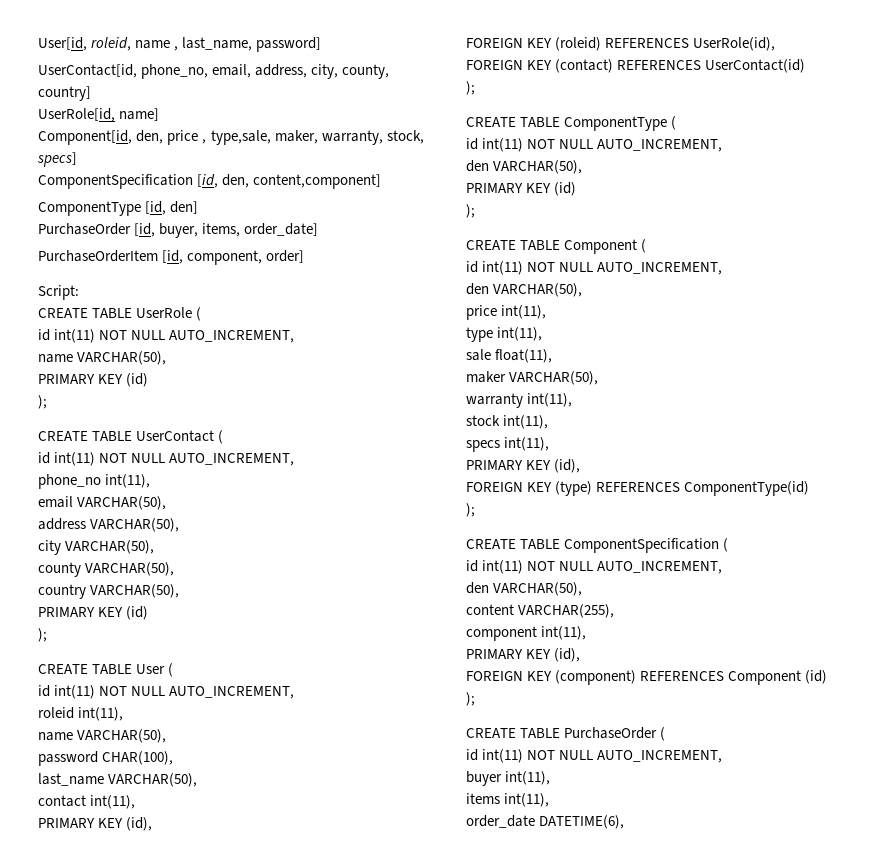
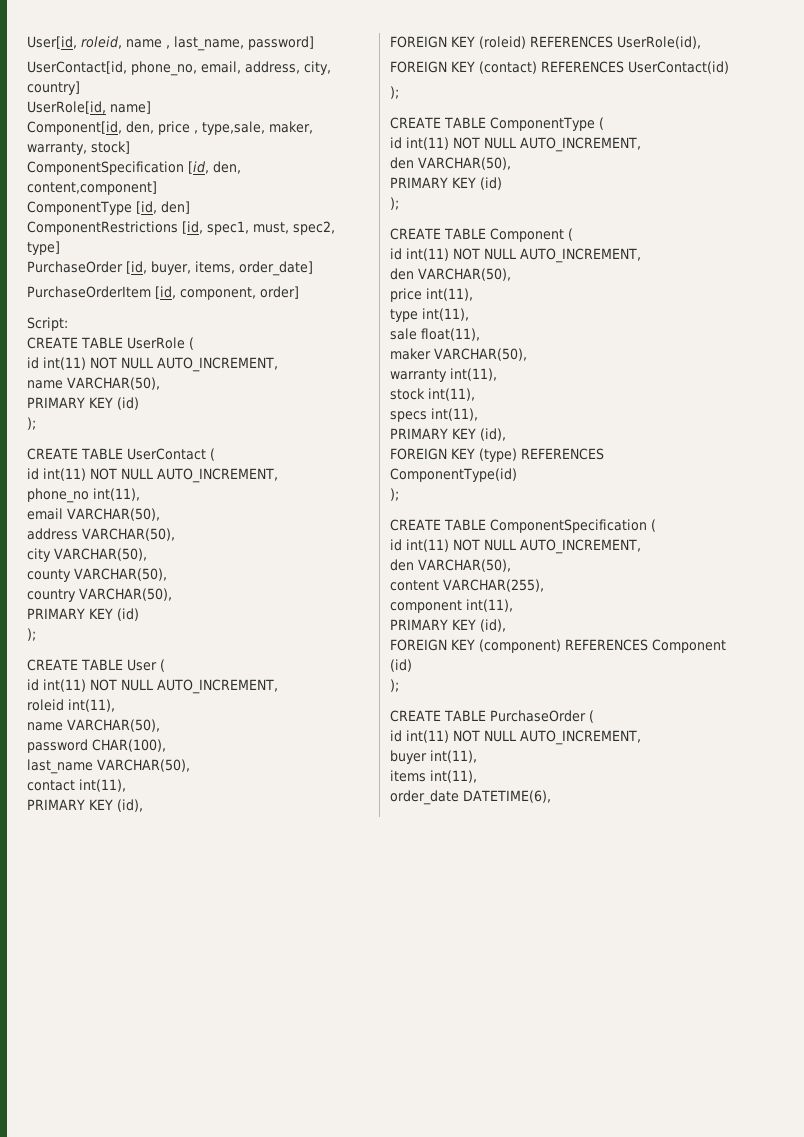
- UserContact[id, phone_no, email, address, city, county, country]
+ UserContact[id, phone_no, email, address, city, country]
- Component[id, den, price , type,sale, maker, warranty, stock, specs]
+ Component[id, den, price , type,sale, maker, warranty, stock]
+ ComponentRestrictions [id, spec1, must, spec2, type]

